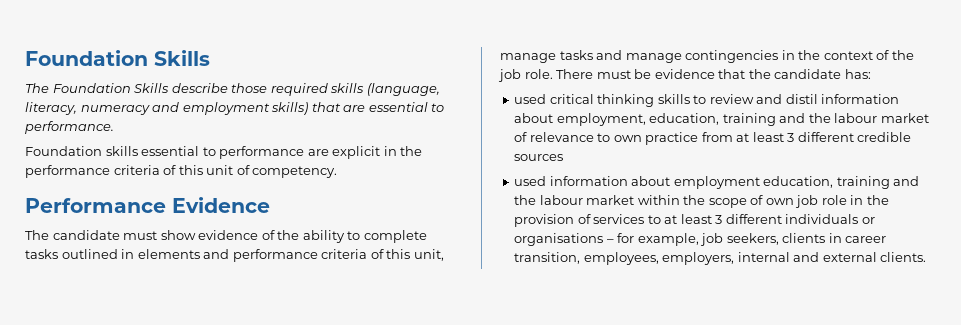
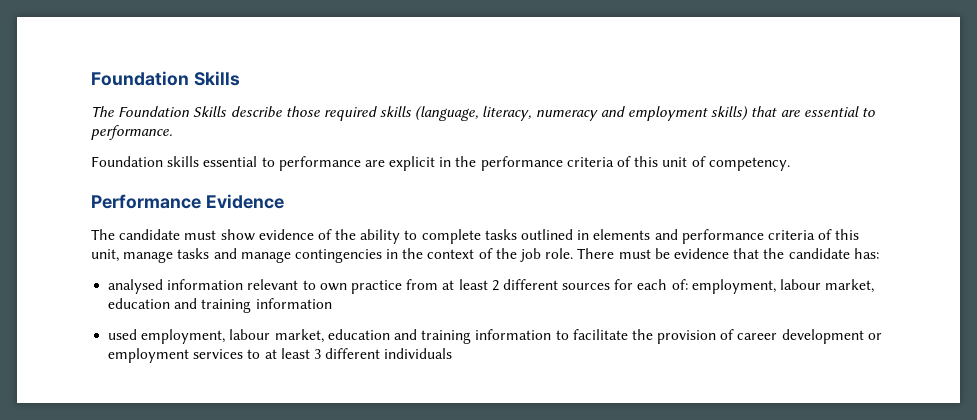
- used critical thinking skills to review and distil information about employment, education, training and the labour market of relevance to own practice from at least 3 different credible sources
- used information about employment education, training and the labour market within the scope of own job role in the provision of services to at least 3 different individuals or organisations – for example, job seekers, clients in career transition, employees, employers, internal and external clients.
+ analysed information relevant to own practice from at least 2 different sources for each of: employment, labour market, education and training information
+ used employment, labour market, education and training information to facilitate the provision of career development or employment services to at least 3 different individuals

